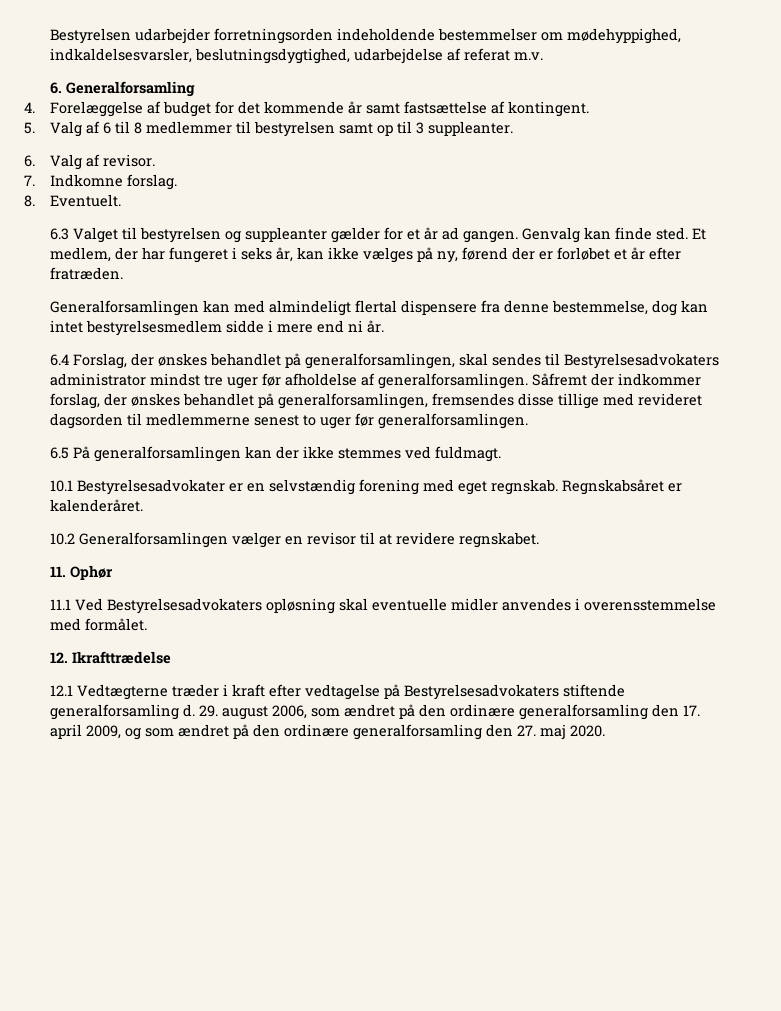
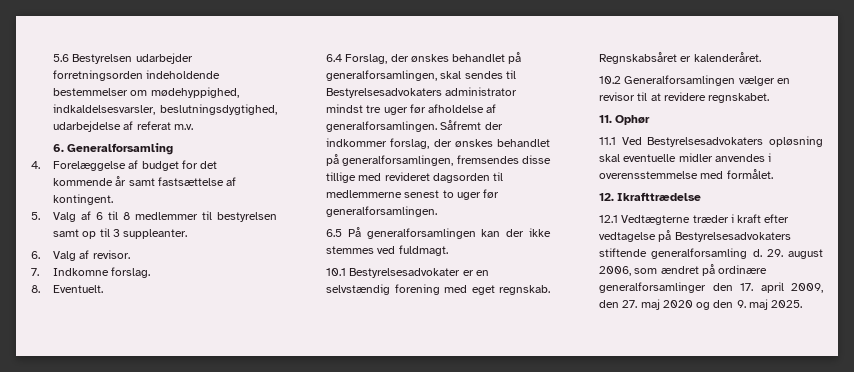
- Bestyrelsen udarbejder forretningsorden indeholdende bestemmelser om mødehyppighed, indkaldelsesvarsler, beslutningsdygtighed, udarbejdelse af referat m.v.
+ 5.6 Bestyrelsen udarbejder forretningsorden indeholdende bestemmelser om mødehyppighed, indkaldelsesvarsler, beslutningsdygtighed, udarbejdelse af referat m.v.
- 6.3 Valget til bestyrelsen og suppleanter gælder for et år ad gangen. Genvalg kan finde sted. Et medlem, der har fungeret i seks år, kan ikke vælges på ny, førend der er forløbet et år efter fratræden.
- Generalforsamlingen kan med almindeligt flertal dispensere fra denne bestemmelse, dog kan intet bestyrelsesmedlem sidde i mere end ni år.
- 29. august 2006, som ændret på den ordinære generalforsamling den 17. april 2009, og som ændret på den ordinære generalforsamling den 27. maj 2020.
+ 29. august 2006, som ændret på ordinære generalforsamlinger den 17. april 2009, den 27. maj 2020 og den 9. maj 2025.

